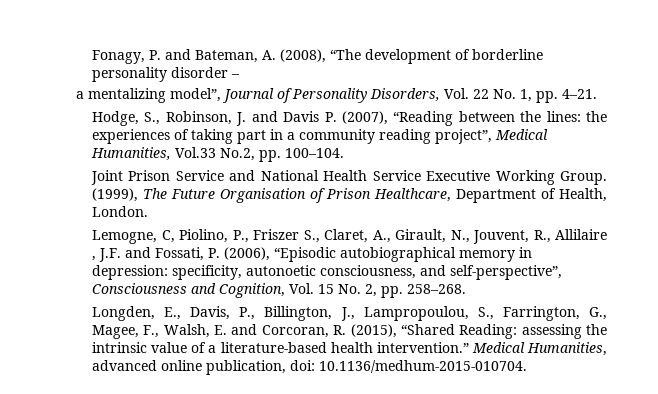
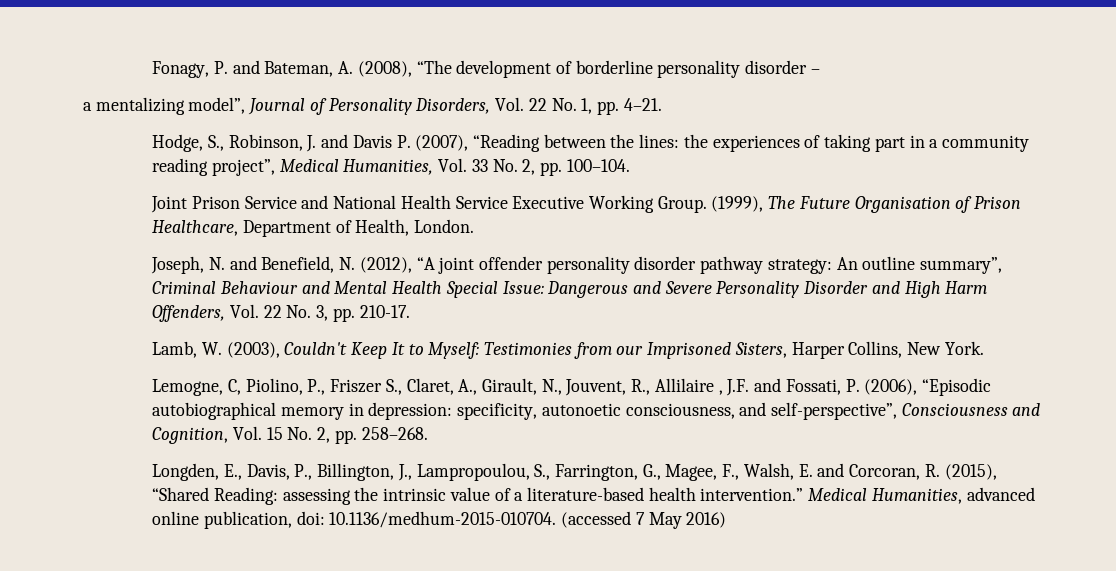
- Hodge, S., Robinson, J. and Davis P. (2007), “Reading between the lines: the experiences of taking part in a community reading project”, Medical Humanities, Vol.33 No.2, pp. 100–104.
+ Hodge, S., Robinson, J. and Davis P. (2007), “Reading between the lines: the experiences of taking part in a community reading project”, Medical Humanities, Vol. 33 No. 2, pp. 100–104.
+ Joseph, N. and Benefield, N. (2012), “A joint offender personality disorder pathway strategy: An outline summary”, Criminal Behaviour and Mental Health Special Issue: Dangerous and Severe Personality Disorder and High Harm Offenders, Vol. 22 No. 3, pp. 210-17.
+ Lamb, W. (2003), Couldn't Keep It to Myself: Testimonies from our Imprisoned Sisters, Harper Collins, New York.
- Medical Humanities, advanced online publication, doi: 10.1136/medhum-2015-010704.
+ Medical Humanities, advanced online publication, doi: 10.1136/medhum-2015-010704. (accessed 7 May 2016)

